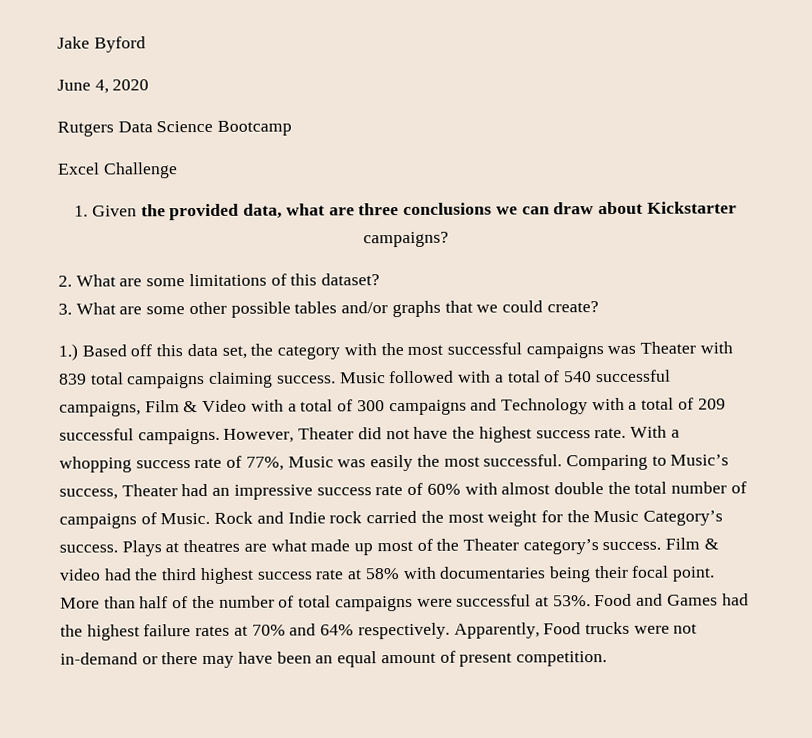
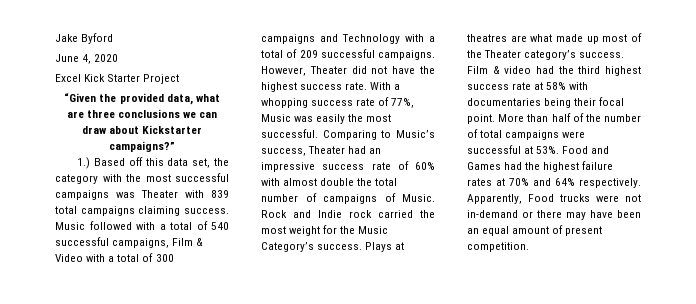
- Rutgers Data Science Bootcamp
- Excel Challenge
- 1. Given the provided data, what are three conclusions we can draw about Kickstarter campaigns?
- 2. What are some limitations of this dataset?
- 3. What are some other possible tables and/or graphs that we could create?
+ Excel Kick Starter Project
+ “Given the provided data, what are three conclusions we can draw about Kickstarter campaigns?”

